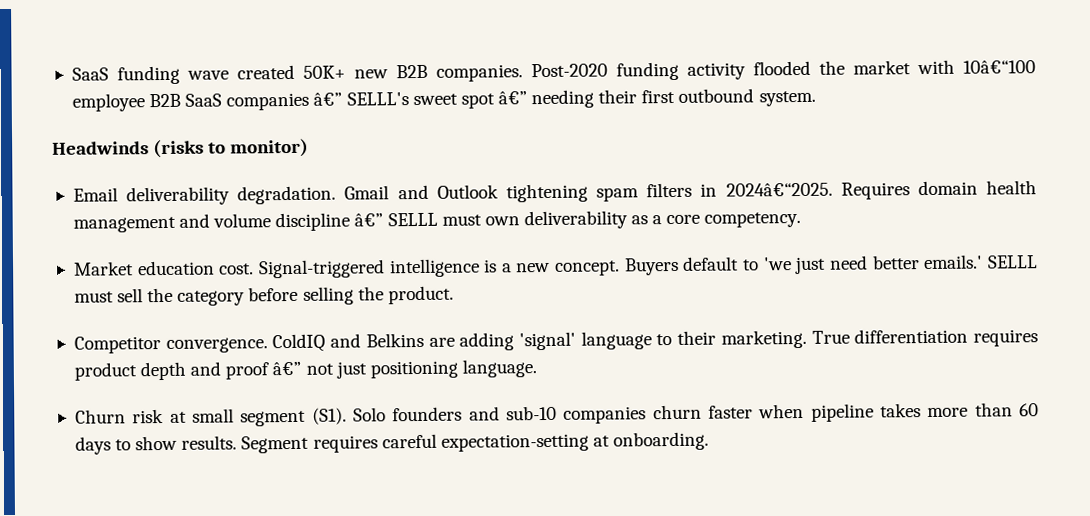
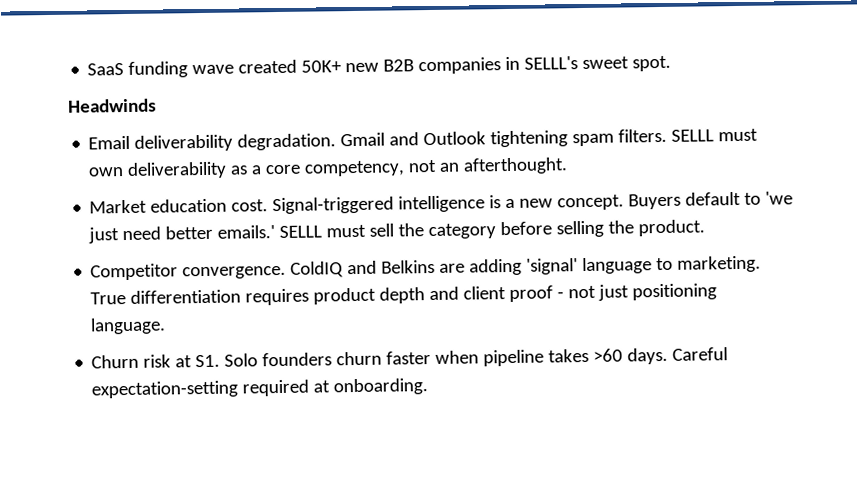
- SaaS funding wave created 50K+ new B2B companies. Post-2020 funding activity flooded the market with 10â€“100 employee B2B SaaS companies â€” SELLL's sweet spot â€” needing their first outbound system.
- Headwinds (risks to monitor)
+ SaaS funding wave created 50K+ new B2B companies in SELLL's sweet spot.
+ Headwinds
- Gmail and Outlook tightening spam filters in 2024â€“2025. Requires domain health management and volume discipline â€” SELLL must own deliverability as a core competency.
+ Gmail and Outlook tightening spam filters. SELLL must own deliverability as a core competency, not an afterthought.
- ColdIQ and Belkins are adding 'signal' language to their marketing.
+ ColdIQ and Belkins are adding 'signal' language to marketing.
- True differentiation requires product depth and proof â€” not just positioning language.
+ True differentiation requires product depth and client proof - not just positioning language.
- Churn risk at small segment (S1). Solo founders and sub-10 companies churn faster when pipeline takes more than 60 days to show results. Segment requires careful expectation-setting at onboarding.
+ Churn risk at S1. Solo founders churn faster when pipeline takes >60 days. Careful expectation-setting required at onboarding.

